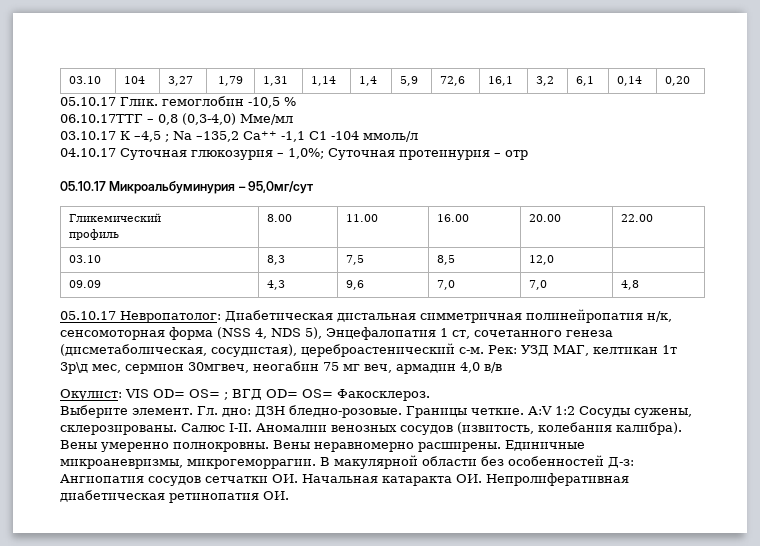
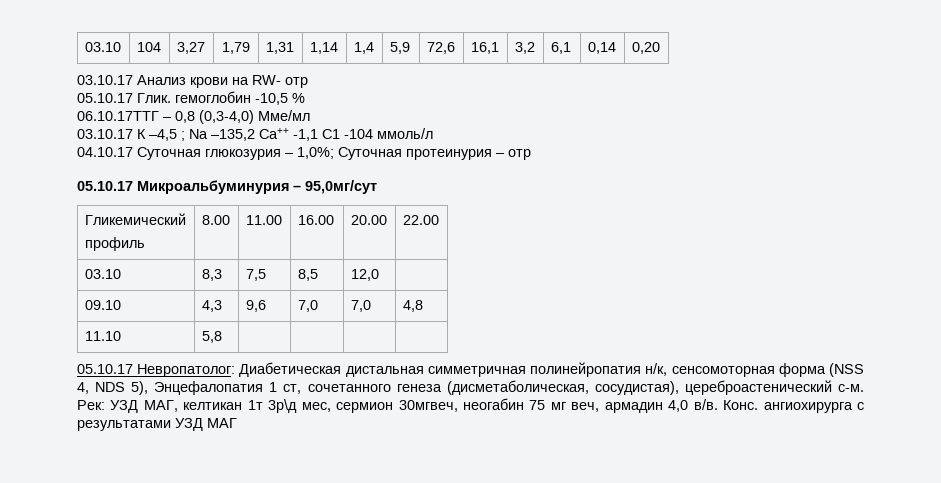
+ 03.10.17 Анализ крови на RW- отр
- 09.09 | 4,3 | 9,6 | 7,0 | 7,0 | 4,8
+ 09.10 | 4,3 | 9,6 | 7,0 | 7,0 | 4,8
+ 11.10 | 5,8 | | | |
- Рек: УЗД МАГ, келтикан 1т 3р\д мес, сермион 30мгвеч, неогабин 75 мг веч, армадин 4,0 в/в
- Окулист: VIS OD= OS= ; ВГД OD= OS= Факосклероз.
- Выберите элемент. Гл. дно: ДЗН бледно-розовые. Границы четкие. А:V 1:2 Сосуды сужены, склерозированы. Салюс I-II. Аномалии венозных сосудов (извитость, колебания калибра). Вены умеренно полнокровны. Вены неравномерно расширены. Единичные микроаневризмы, микрогеморрагии. В макулярной области без особенностей Д-з: Ангиопатия сосудов сетчатки ОИ. Начальная катаракта ОИ. Непролиферативная диабетическая ретинопатия ОИ.
+ Рек: УЗД МАГ, келтикан 1т 3р\д мес, сермион 30мгвеч, неогабин 75 мг веч, армадин 4,0 в/в. Конс. ангиохирурга с результатами УЗД МАГ

